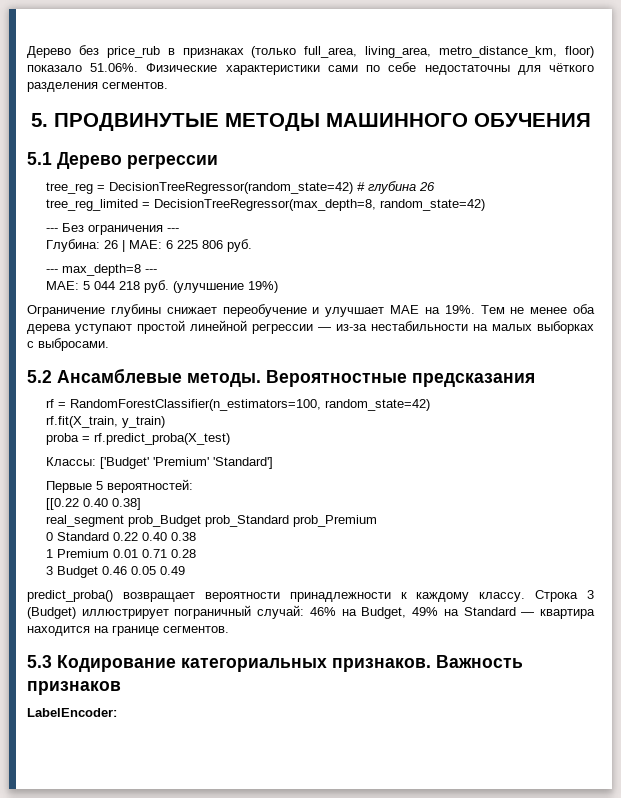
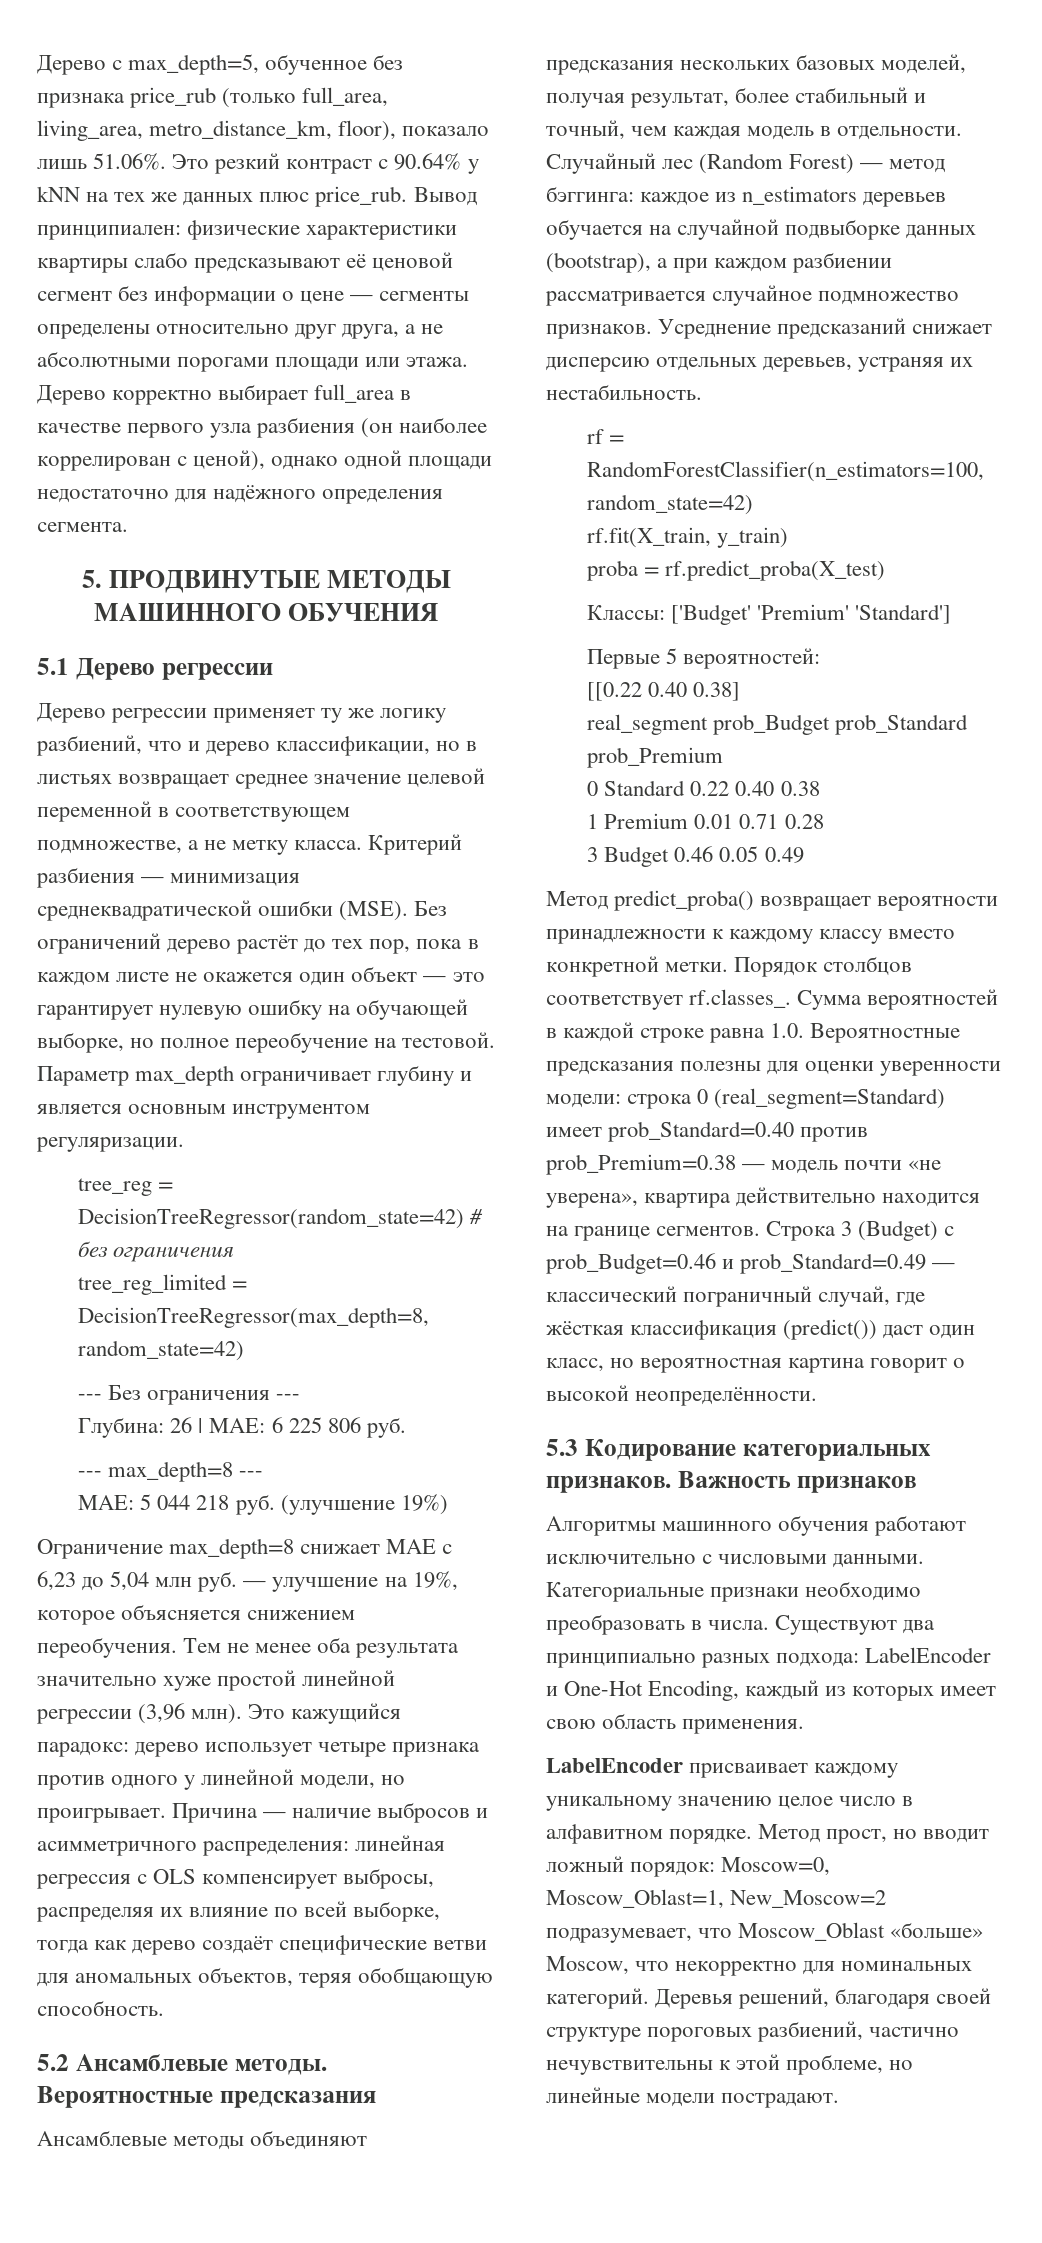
- Дерево без price_rub в признаках (только full_area, living_area, metro_distance_km, floor) показало 51.06%. Физические характеристики сами по себе недостаточны для чёткого разделения сегментов.
+ Дерево с max_depth=5, обученное без признака price_rub (только full_area, living_area, metro_distance_km, floor), показало лишь 51.06%. Это резкий контраст с 90.64% у kNN на тех же данных плюс price_rub. Вывод принципиален: физические характеристики квартиры слабо предсказывают её ценовой сегмент без информации о цене — сегменты определены относительно друг друга, а не абсолютными порогами площади или этажа. Дерево корректно выбирает full_area в качестве первого узла разбиения (он наиболее коррелирован с ценой), однако одной площади недостаточно для надёжного определения сегмента.
+ Дерево регрессии применяет ту же логику разбиений, что и дерево классификации, но в листьях возвращает среднее значение целевой переменной в соответствующем подмножестве, а не метку класса. Критерий разбиения — минимизация среднеквадратической ошибки (MSE). Без ограничений дерево растёт до тех пор, пока в каждом листе не окажется один объект — это гарантирует нулевую ошибку на обучающей выборке, но полное переобучение на тестовой. Параметр max_depth ограничивает глубину и является основным инструментом регуляризации.
- tree_reg = DecisionTreeRegressor(random_state=42) # глубина 26
+ tree_reg = DecisionTreeRegressor(random_state=42) # без ограничения
- Ограничение глубины снижает переобучение и улучшает MAE на 19%. Тем не менее оба дерева уступают простой линейной регрессии — из-за нестабильности на малых выборках с выбросами.
+ Ограничение max_depth=8 снижает MAE с 6,23 до 5,04 млн руб. — улучшение на 19%, которое объясняется снижением переобучения. Тем не менее оба результата значительно хуже простой линейной регрессии (3,96 млн). Это кажущийся парадокс: дерево использует четыре признака против одного у линейной модели, но проигрывает. Причина — наличие выбросов и асимметричного распределения: линейная регрессия с OLS компенсирует выбросы, распределяя их влияние по всей выборке, тогда как дерево создаёт специфические ветви для аномальных объектов, теряя обобщающую способность.
+ Ансамблевые методы объединяют предсказания нескольких базовых моделей, получая результат, более стабильный и точный, чем каждая модель в отдельности. Случайный лес (Random Forest) — метод бэггинга: каждое из n_estimators деревьев обучается на случайной подвыборке данных (bootstrap), а при каждом разбиении рассматривается случайное подмножество признаков. Усреднение предсказаний снижает дисперсию отдельных деревьев, устраняя их нестабильность.
- predict_proba() возвращает вероятности принадлежности к каждому классу. Строка 3 (Budget) иллюстрирует пограничный случай: 46% на Budget, 49% на Standard — квартира находится на границе сегментов.
+ Метод predict_proba() возвращает вероятности принадлежности к каждому классу вместо конкретной метки. Порядок столбцов соответствует rf.classes_. Сумма вероятностей в каждой строке равна 1.0. Вероятностные предсказания полезны для оценки уверенности модели: строка 0 (real_segment=Standard) имеет prob_Standard=0.40 против prob_Premium=0.38 — модель почти «не уверена», квартира действительно находится на границе сегментов. Строка 3 (Budget) с prob_Budget=0.46 и prob_Standard=0.49 — классический пограничный случай, где жёсткая классификация (predict()) даст один класс, но вероятностная картина говорит о высокой неопределённости.
- LabelEncoder:
+ Алгоритмы машинного обучения работают исключительно с числовыми данными. Категориальные признаки необходимо преобразовать в числа. Существуют два принципиально разных подхода: LabelEncoder и One-Hot Encoding, каждый из которых имеет свою область применения.
+ LabelEncoder присваивает каждому уникальному значению целое число в алфавитном порядке. Метод прост, но вводит ложный порядок: Moscow=0, Moscow_Oblast=1, New_Moscow=2 подразумевает, что Moscow_Oblast «больше» Moscow, что некорректно для номинальных категорий. Деревья решений, благодаря своей структуре пороговых разбиений, частично нечувствительны к этой проблеме, но линейные модели пострадают.

